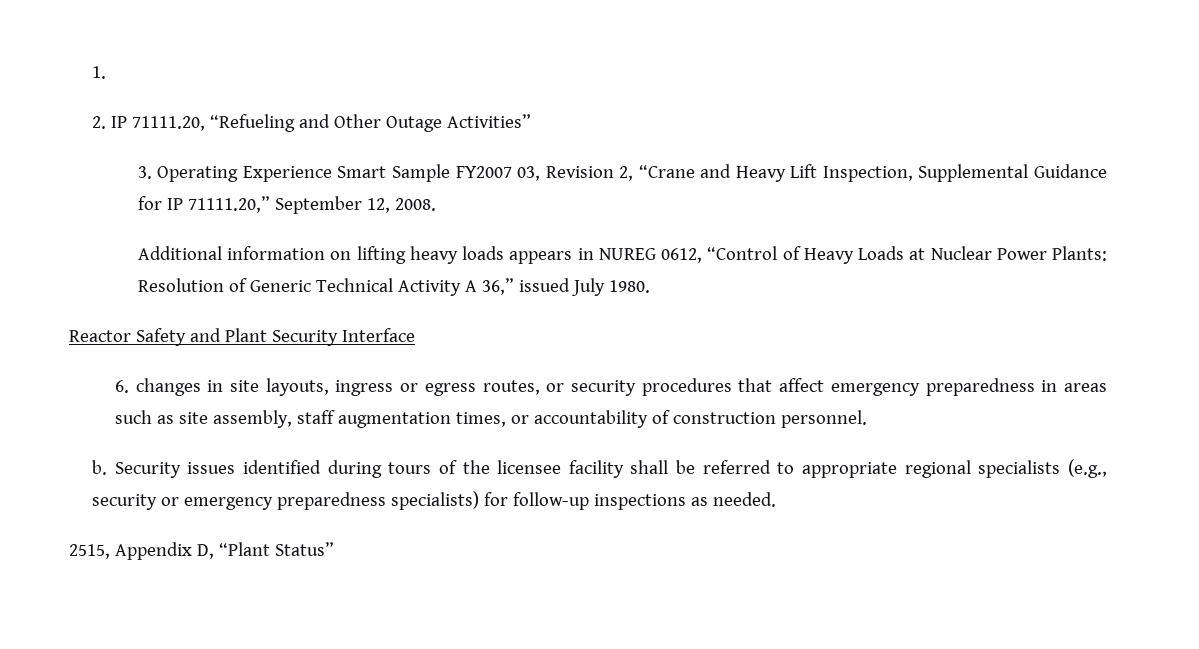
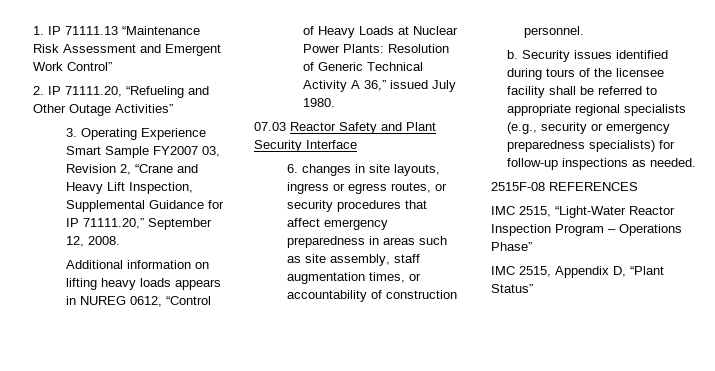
- 1.
+ 1. IP 71111.13 “Maintenance Risk Assessment and Emergent Work Control”
- Reactor Safety and Plant Security Interface
+ 07.03 Reactor Safety and Plant Security Interface
- 2515, Appendix D, “Plant Status”
+ 2515F-08 REFERENCES
+ IMC 2515, “Light-Water Reactor Inspection Program – Operations Phase”
+ IMC 2515, Appendix D, “Plant Status”

